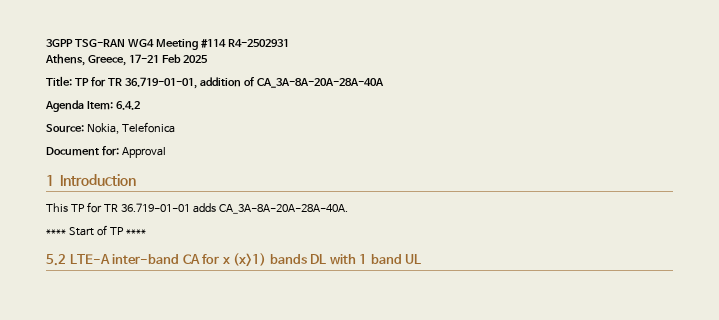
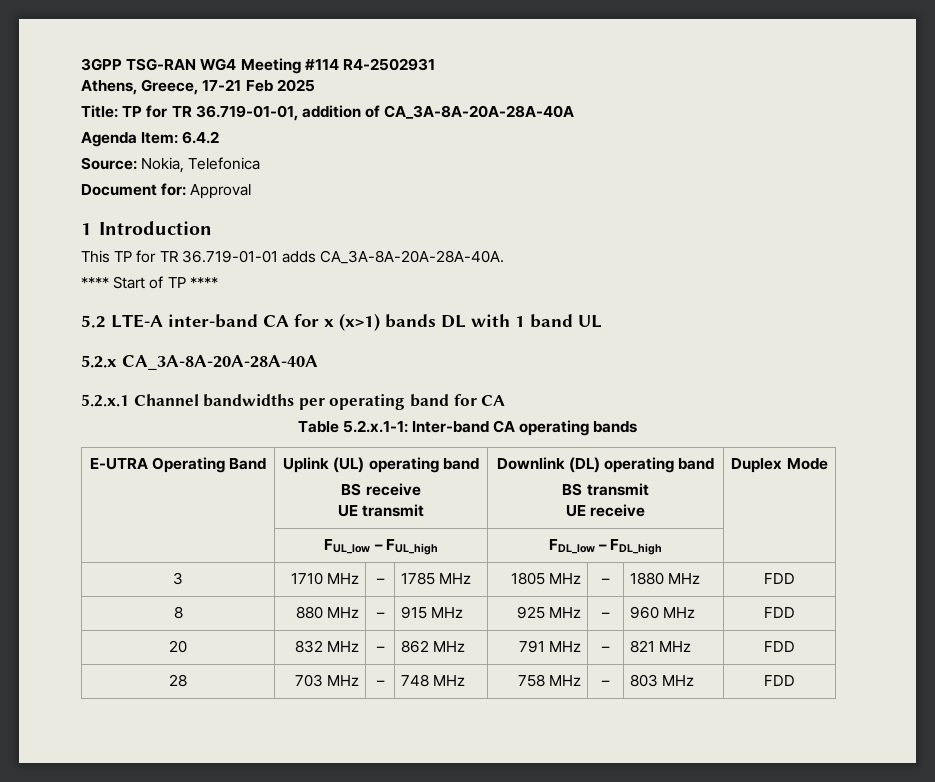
+ 5.2.x CA_3A-8A-20A-28A-40A
+ 5.2.x.1 Channel bandwidths per operating band for CA
+ Table 5.2.x.1-1: Inter-band CA operating bands
+ E-UTRA Operating Band | Uplink (UL) operating band
+ BS receive
+ UE transmit | Downlink (DL) operating band
+ BS transmit
+ UE receive | Duplex Mode
+ | FUL_low – FUL_high | FDL_low – FDL_high |
+ 3 | 1710 MHz | – | 1785 MHz | 1805 MHz | – | 1880 MHz | FDD
+ 8 | 880 MHz | – | 915 MHz | 925 MHz | – | 960 MHz | FDD
+ 20 | 832 MHz | – | 862 MHz | 791 MHz | – | 821 MHz | FDD
+ 28 | 703 MHz | – | 748 MHz | 758 MHz | – | 803 MHz | FDD

